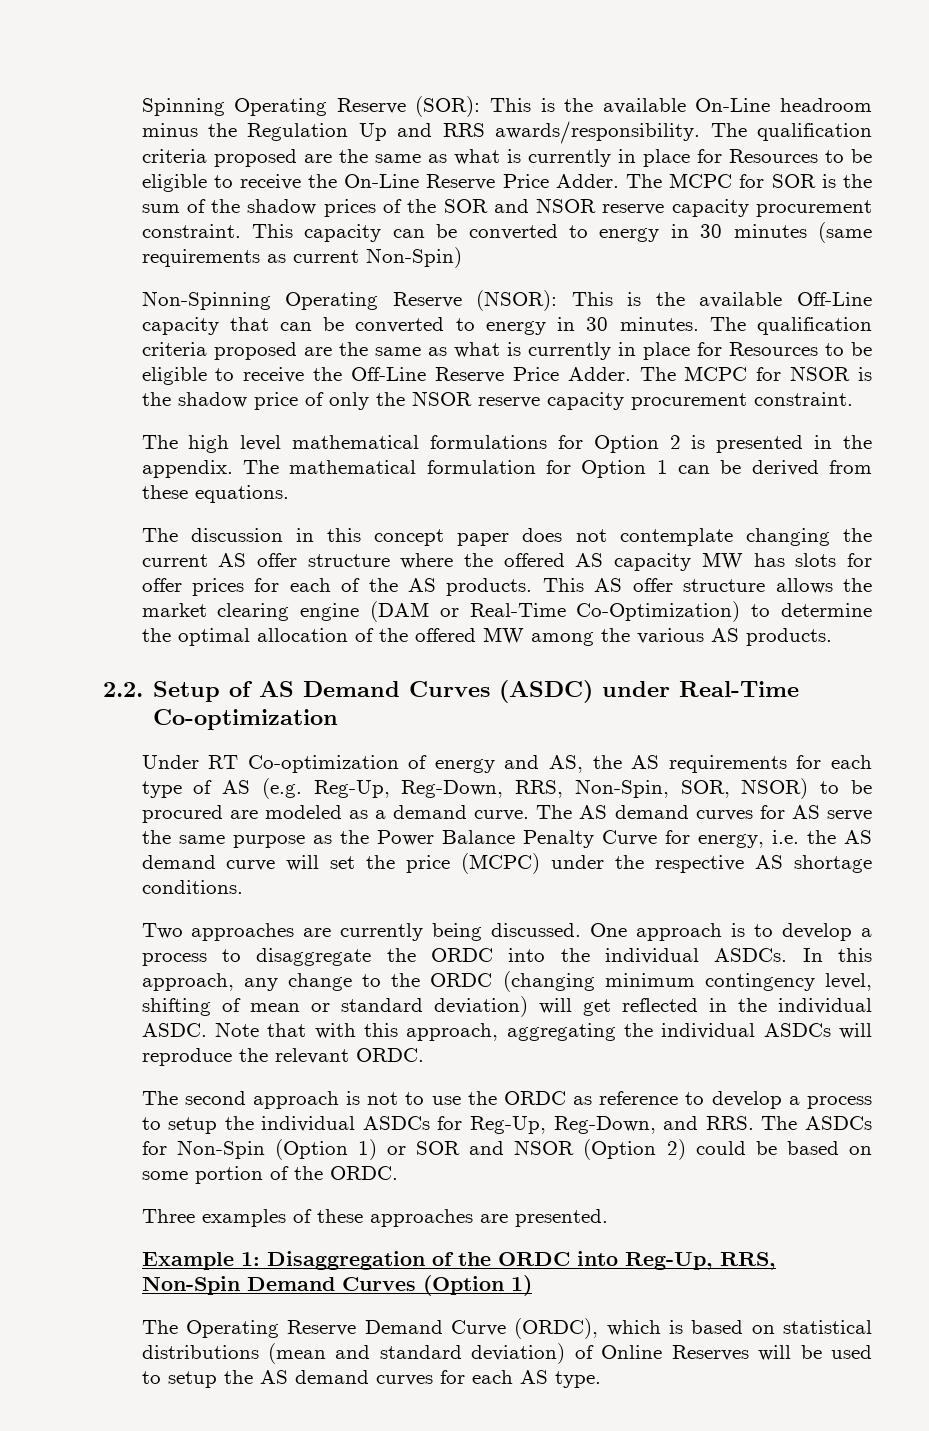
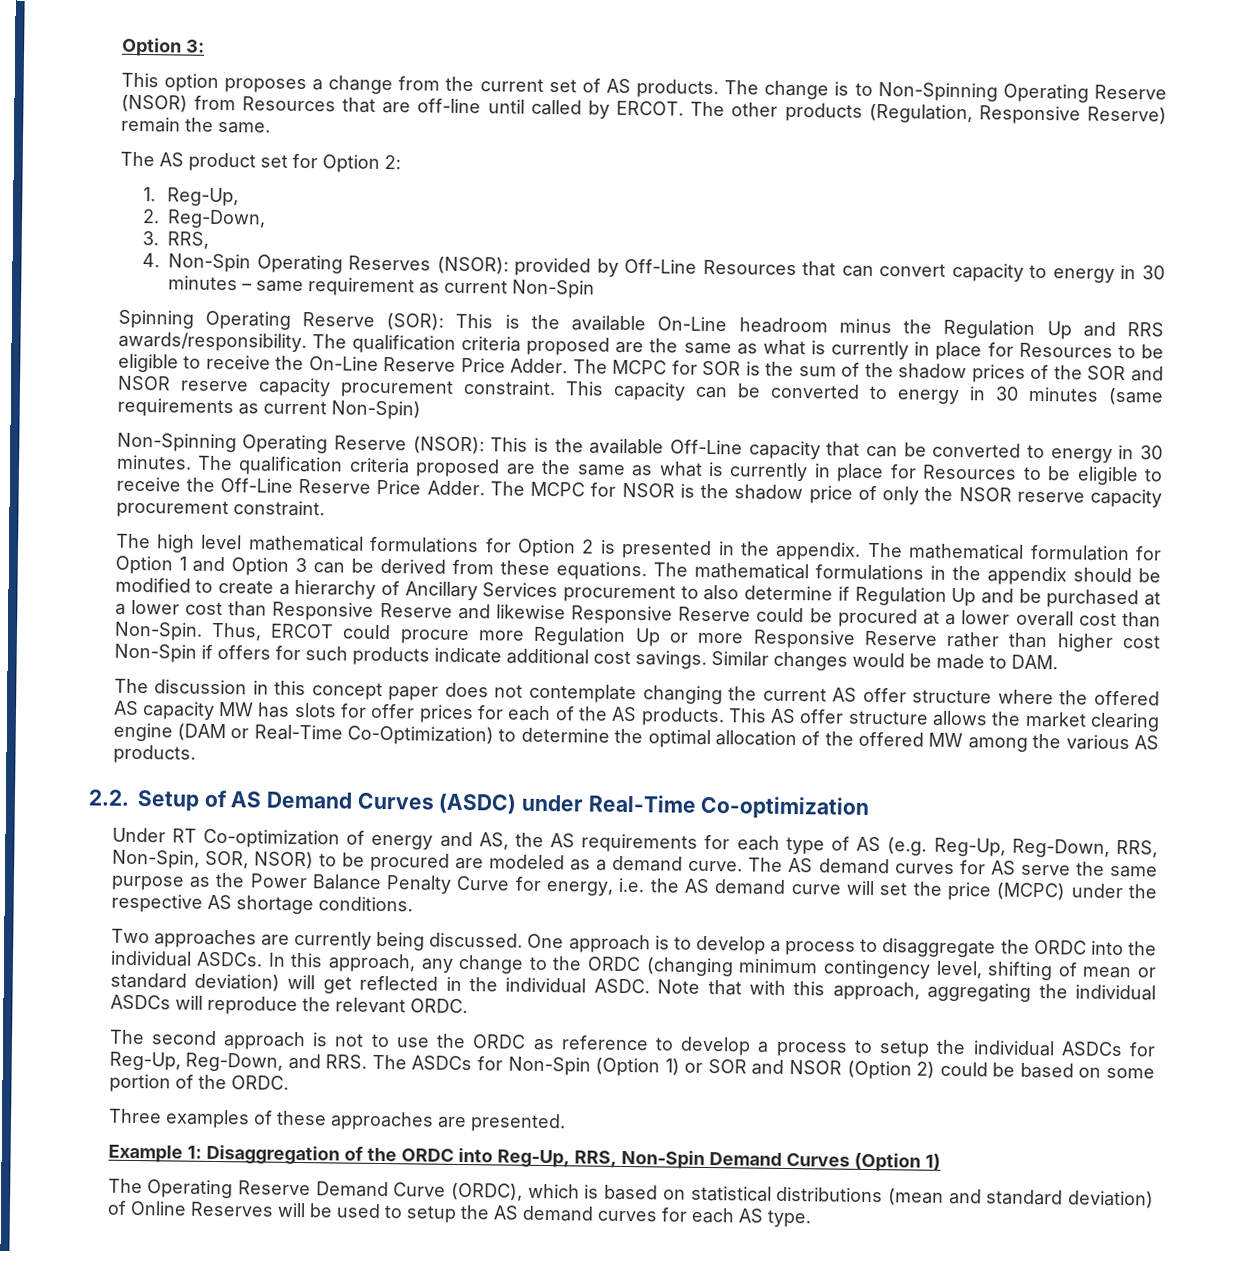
+ Option 3:
+ This option proposes a change from the current set of AS products. The change is to Non-Spinning Operating Reserve (NSOR) from Resources that are off-line until called by ERCOT. The other products (Regulation, Responsive Reserve) remain the same.
+ The AS product set for Option 2:
+ 1. Reg-Up,
+ 2. Reg-Down,
+ 3. RRS,
+ 4. Non-Spin Operating Reserves (NSOR): provided by Off-Line Resources that can convert capacity to energy in 30 minutes – same requirement as current Non-Spin
- The mathematical formulation for Option 1 can be derived from these equations.
+ The mathematical formulation for Option 1 and Option 3 can be derived from these equations. The mathematical formulations in the appendix should be modified to create a hierarchy of Ancillary Services procurement to also determine if Regulation Up and be purchased at a lower cost than Responsive Reserve and likewise Responsive Reserve could be procured at a lower overall cost than Non-Spin. Thus, ERCOT could procure more Regulation Up or more Responsive Reserve rather than higher cost Non-Spin if offers for such products indicate additional cost savings. Similar changes would be made to DAM.

